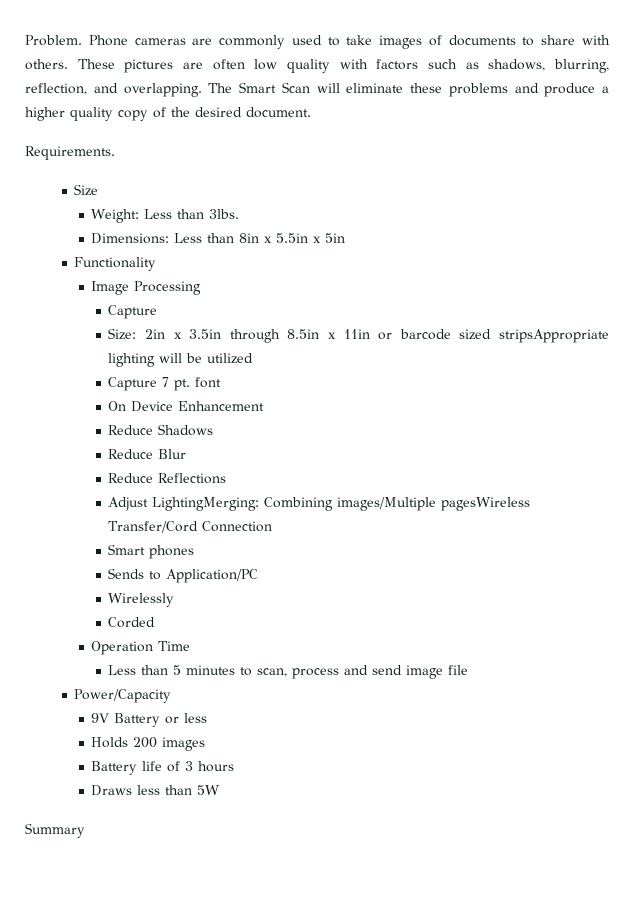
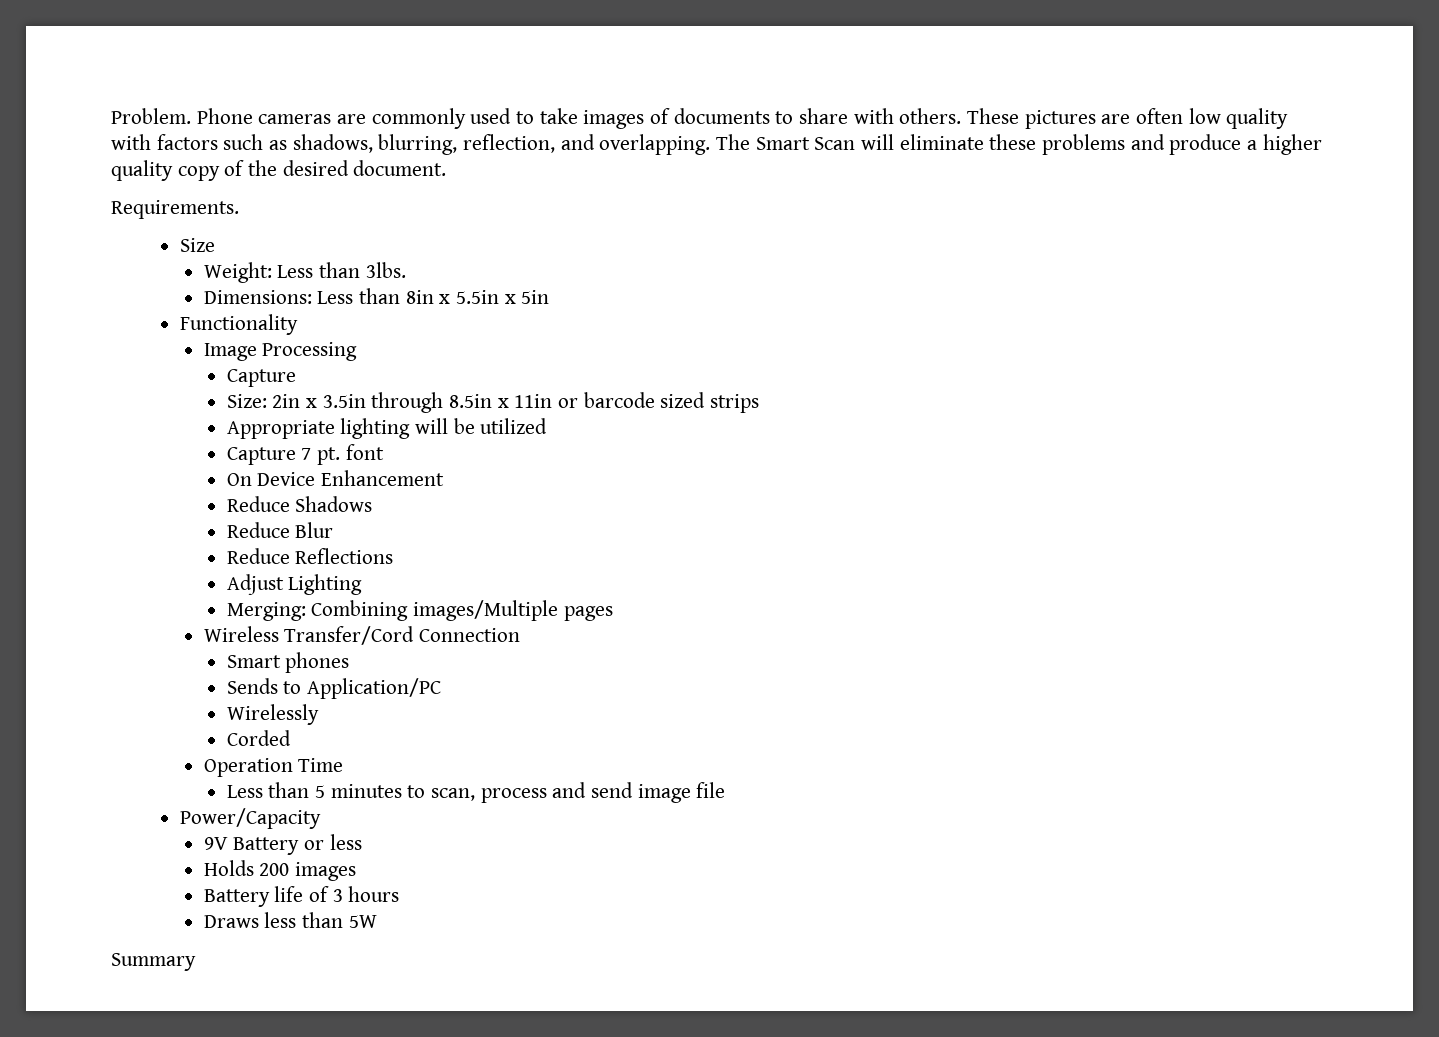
- Size: 2in x 3.5in through 8.5in x 11in or barcode sized stripsAppropriate lighting will be utilized
+ Size: 2in x 3.5in through 8.5in x 11in or barcode sized strips
+ Appropriate lighting will be utilized
- Adjust LightingMerging: Combining images/Multiple pagesWireless Transfer/Cord Connection
+ Adjust Lighting
+ Merging: Combining images/Multiple pages
+ Wireless Transfer/Cord Connection

